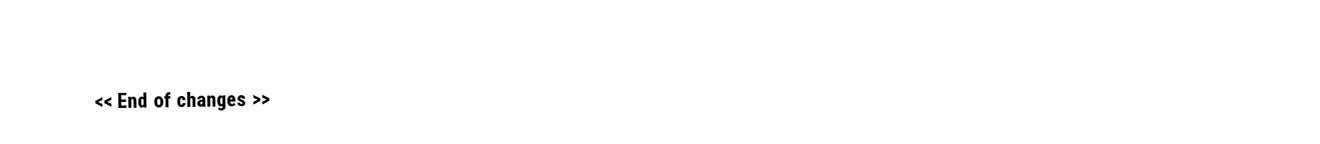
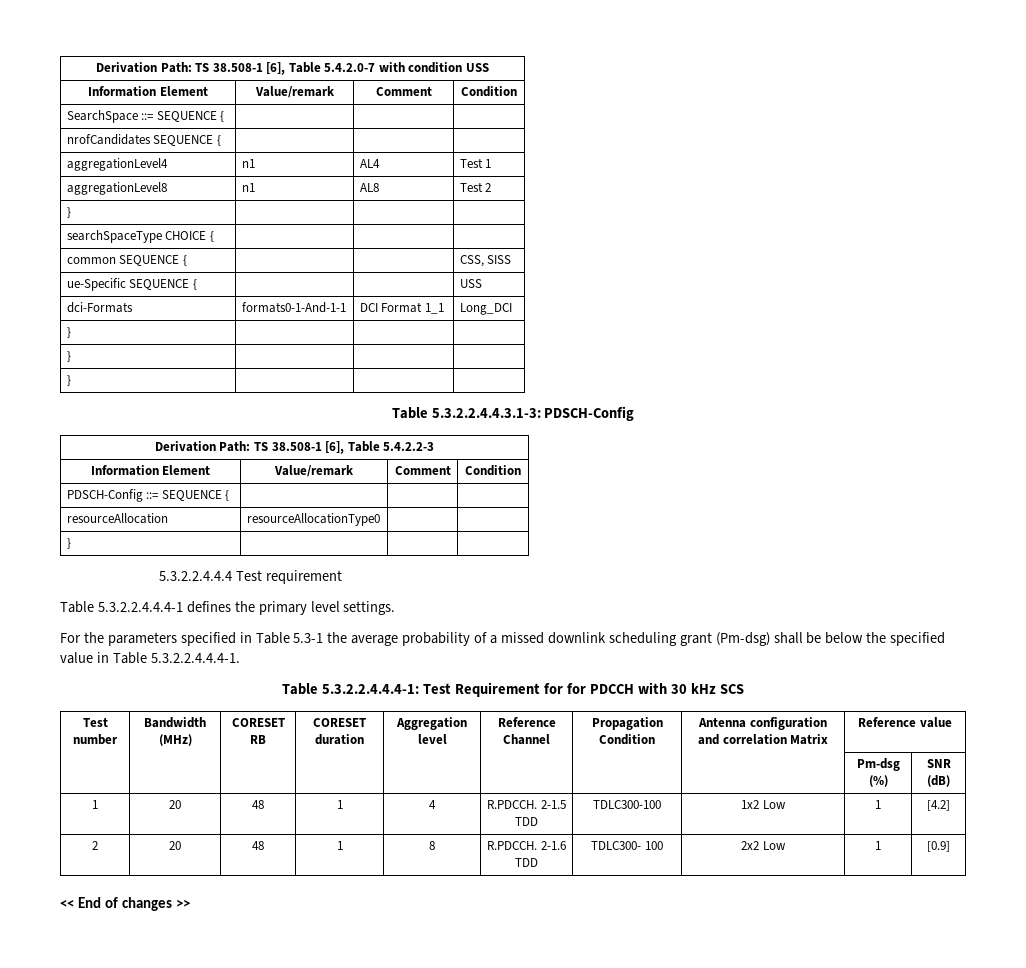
+ Derivation Path: TS 38.508-1 [6], Table 5.4.2.0-7 with condition USS
+ Information Element | Value/remark | Comment | Condition
+ SearchSpace ::= SEQUENCE { | | |
+ nrofCandidates SEQUENCE { | | |
+ aggregationLevel4 | n1 | AL4 | Test 1
+ aggregationLevel8 | n1 | AL8 | Test 2
+ } | | |
+ searchSpaceType CHOICE { | | |
+ common SEQUENCE { | | | CSS, SISS
+ ue-Specific SEQUENCE { | | | USS
+ dci-Formats | formats0-1-And-1-1 | DCI Format 1_1 | Long_DCI
+ } | | |
+ } | | |
+ } | | |
+ Table 5.3.2.2.4.4.3.1-3: PDSCH-Config
+ Derivation Path: TS 38.508-1 [6], Table 5.4.2.2-3
+ Information Element | Value/remark | Comment | Condition
+ PDSCH-Config ::= SEQUENCE { | | |
+ resourceAllocation | resourceAllocationType0 | |
+ } | | |
+ 5.3.2.2.4.4.4 Test requirement
+ Table 5.3.2.2.4.4.4-1 defines the primary level settings.
+ For the parameters specified in Table 5.3-1 the average probability of a missed downlink scheduling grant (Pm-dsg) shall be below the specified value in Table 5.3.2.2.4.4.4-1.
+ Table 5.3.2.2.4.4.4-1: Test Requirement for for PDCCH with 30 kHz SCS
+ Test number | Bandwidth (MHz) | CORESET RB | CORESET duration | Aggregation level | Reference Channel | Propagation Condition | Antenna configuration and correlation Matrix | Reference value
+ | | | | | | | | Pm-dsg (%) | SNR (dB)
+ 1 | 20 | 48 | 1 | 4 | R.PDCCH. 2-1.5 TDD | TDLC300-100 | 1x2 Low | 1 | [4.2]
+ 2 | 20 | 48 | 1 | 8 | R.PDCCH. 2-1.6 TDD | TDLC300- 100 | 2x2 Low | 1 | [0.9]

